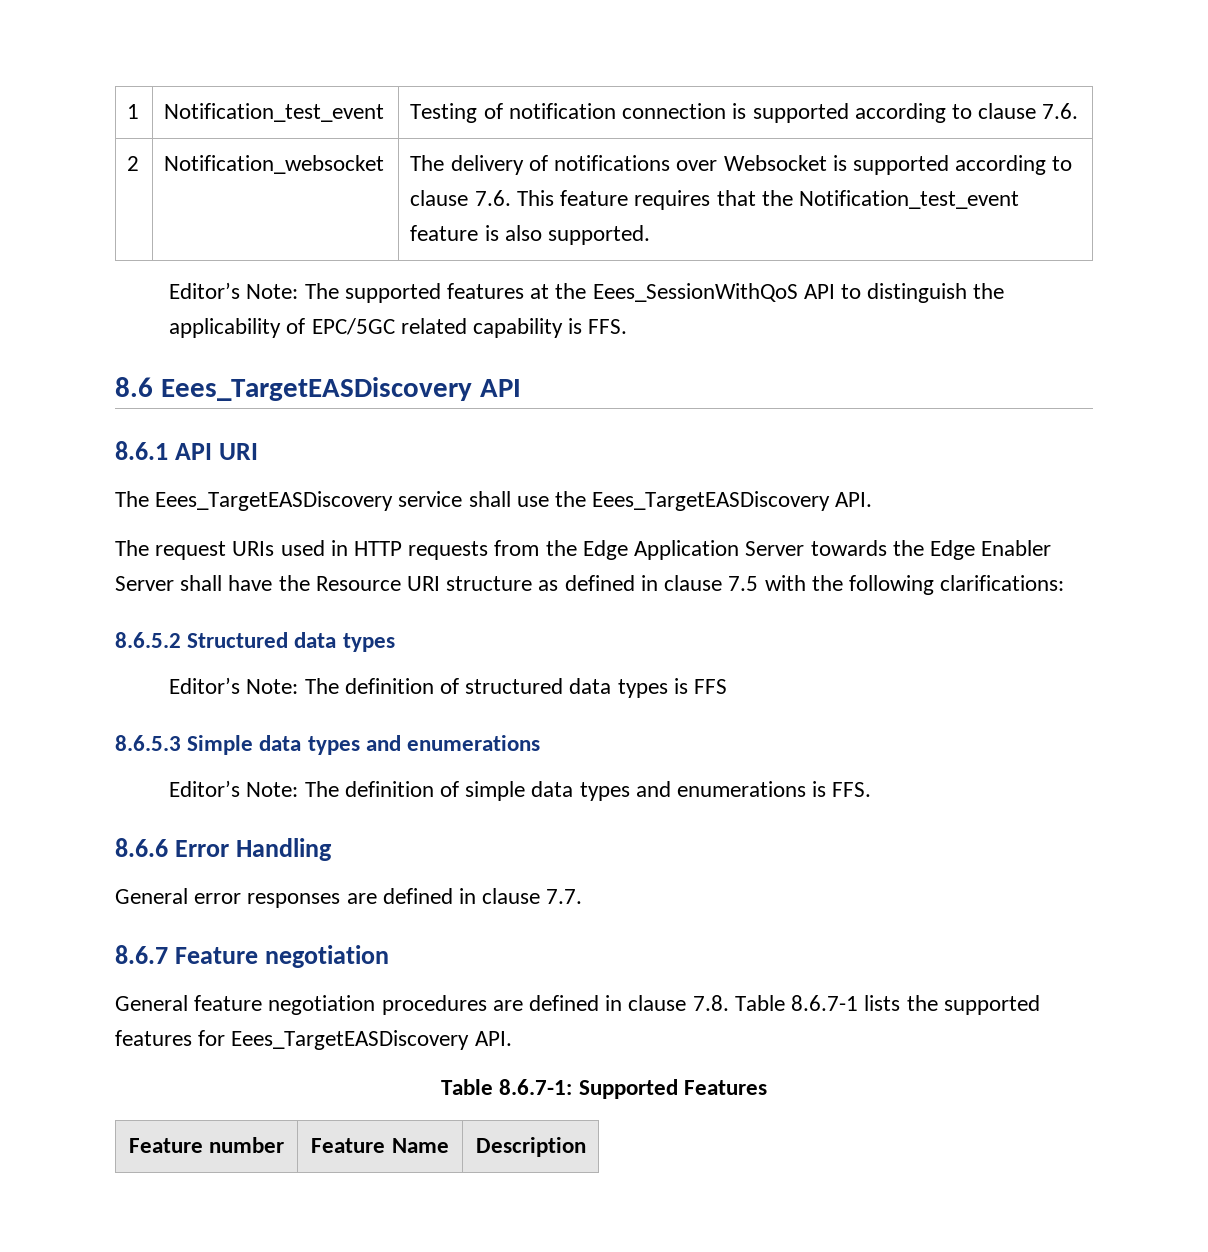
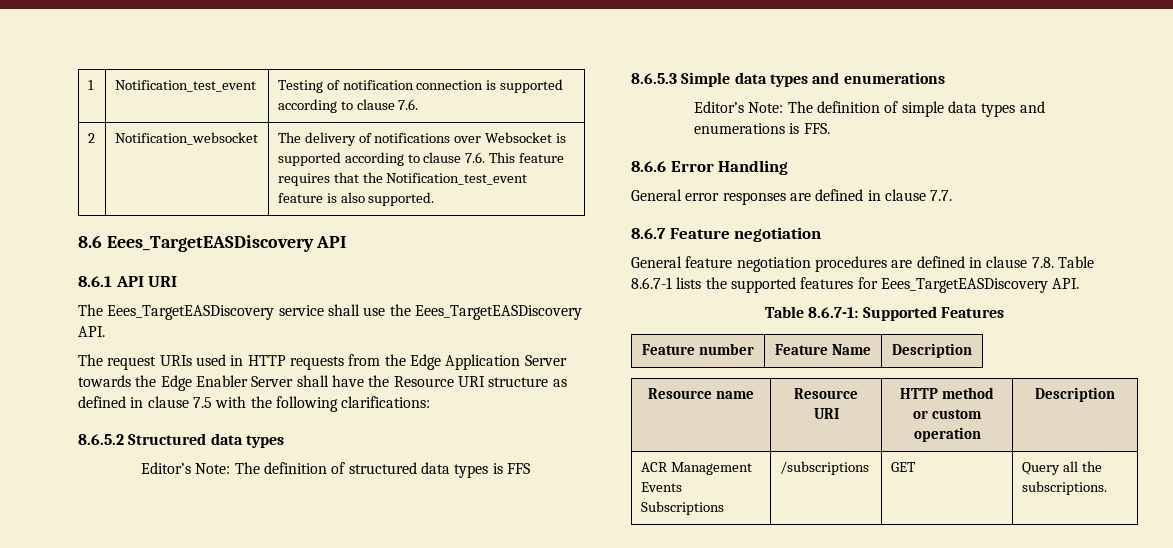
- Editor’s Note: The supported features at the Eees_SessionWithQoS API to distinguish the applicability of EPC/5GC related capability is FFS.
+ Resource name | Resource URI | HTTP method or custom operation | Description
+ ACR Management Events Subscriptions | /subscriptions | GET | Query all the subscriptions.

